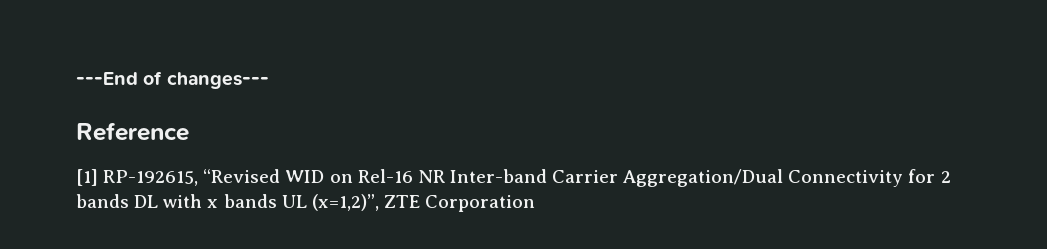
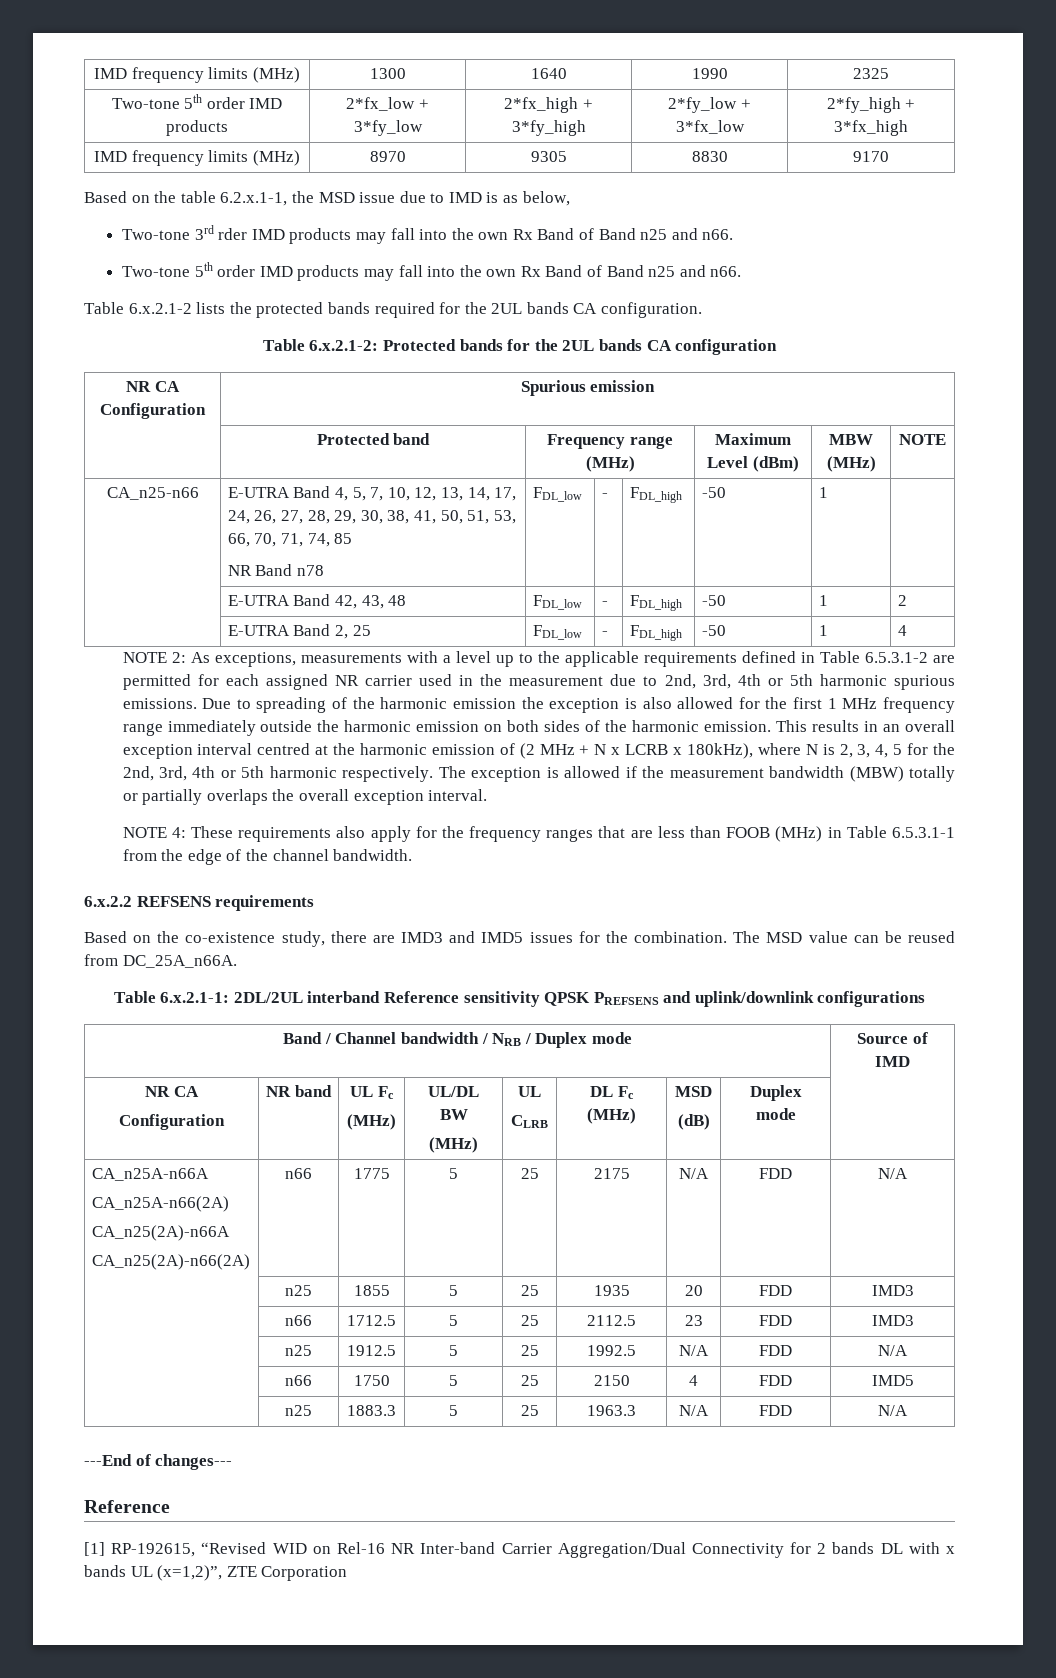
+ IMD frequency limits (MHz) | 1300 | 1640 | 1990 | 2325
+ Two-tone 5th order IMD products | 2*fx_low + 3*fy_low | 2*fx_high + 3*fy_high | 2*fy_low + 3*fx_low | 2*fy_high + 3*fx_high
+ IMD frequency limits (MHz) | 8970 | 9305 | 8830 | 9170
+ Based on the table 6.2.x.1-1, the MSD issue due to IMD is as below,
+ Two-tone 3rd rder IMD products may fall into the own Rx Band of Band n25 and n66.
+ Two-tone 5th order IMD products may fall into the own Rx Band of Band n25 and n66.
+ Table 6.x.2.1-2 lists the protected bands required for the 2UL bands CA configuration.
+ Table 6.x.2.1-2: Protected bands for the 2UL bands CA configuration
+ NR CA Configuration | Spurious emission
+ | Protected band | Frequency range (MHz) | Maximum Level (dBm) | MBW (MHz) | NOTE
+ CA_n25-n66 | E-UTRA Band 4, 5, 7, 10, 12, 13, 14, 17, 24, 26, 27, 28, 29, 30, 38, 41, 50, 51, 53, 66, 70, 71, 74, 85
+ NR Band n78 | FDL_low | - | FDL_high | -50 | 1 |
+ | E-UTRA Band 42, 43, 48 | FDL_low | - | FDL_high | -50 | 1 | 2
+ | E-UTRA Band 2, 25 | FDL_low | - | FDL_high | -50 | 1 | 4
+ NOTE 2: As exceptions, measurements with a level up to the applicable requirements defined in Table 6.5.3.1-2 are permitted for each assigned NR carrier used in the measurement due to 2nd, 3rd, 4th or 5th harmonic spurious emissions. Due to spreading of the harmonic emission the exception is also allowed for the first 1 MHz frequency range immediately outside the harmonic emission on both sides of the harmonic emission. This results in an overall exception interval centred at the harmonic emission of (2 MHz + N x LCRB x 180kHz), where N is 2, 3, 4, 5 for the 2nd, 3rd, 4th or 5th harmonic respectively. The exception is allowed if the measurement bandwidth (MBW) totally or partially overlaps the overall exception interval.
+ NOTE 4: These requirements also apply for the frequency ranges that are less than FOOB (MHz) in Table 6.5.3.1-1 from the edge of the channel bandwidth.
+ 6.x.2.2 REFSENS requirements
+ Based on the co-existence study, there are IMD3 and IMD5 issues for the combination. The MSD value can be reused from DC_25A_n66A.
+ Table 6.x.2.1-1: 2DL/2UL interband Reference sensitivity QPSK PREFSENS and uplink/downlink configurations
+ Band / Channel bandwidth / NRB / Duplex mode | Source of IMD
+ NR CA
+ Configuration | NR band | UL Fc
+ (MHz) | UL/DL BW
+ (MHz) | UL
+ CLRB | DL Fc (MHz) | MSD
+ (dB) | Duplex mode |
+ CA_n25A-n66A
+ CA_n25A-n66(2A)
+ CA_n25(2A)-n66A
+ CA_n25(2A)-n66(2A) | n66 | 1775 | 5 | 25 | 2175 | N/A | FDD | N/A
+ | n25 | 1855 | 5 | 25 | 1935 | 20 | FDD | IMD3
+ | n66 | 1712.5 | 5 | 25 | 2112.5 | 23 | FDD | IMD3
+ | n25 | 1912.5 | 5 | 25 | 1992.5 | N/A | FDD | N/A
+ | n66 | 1750 | 5 | 25 | 2150 | 4 | FDD | IMD5
+ | n25 | 1883.3 | 5 | 25 | 1963.3 | N/A | FDD | N/A

